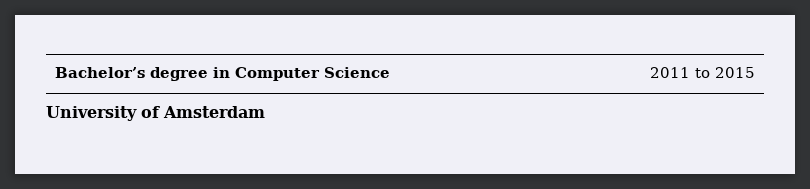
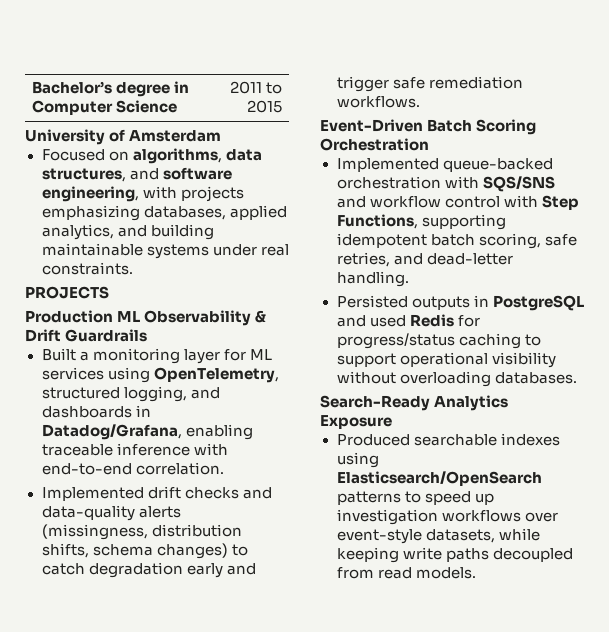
+ Focused on algorithms, data structures, and software engineering, with projects emphasizing databases, applied analytics, and building maintainable systems under real constraints.
+ PROJECTS
+ Production ML Observability & Drift Guardrails
+ Built a monitoring layer for ML services using OpenTelemetry, structured logging, and dashboards in Datadog/Grafana, enabling traceable inference with end-to-end correlation.
+ Implemented drift checks and data-quality alerts (missingness, distribution shifts, schema changes) to catch degradation early and trigger safe remediation workflows.
+ Event-Driven Batch Scoring Orchestration
+ Implemented queue-backed orchestration with SQS/SNS and workflow control with Step Functions, supporting idempotent batch scoring, safe retries, and dead-letter handling.
+ Persisted outputs in PostgreSQL and used Redis for progress/status caching to support operational visibility without overloading databases.
+ Search-Ready Analytics Exposure
+ Produced searchable indexes using Elasticsearch/OpenSearch patterns to speed up investigation workflows over event-style datasets, while keeping write paths decoupled from read models.

